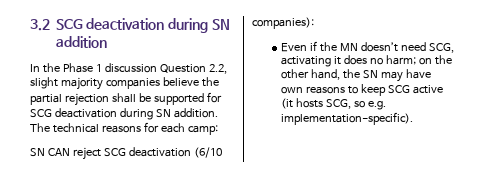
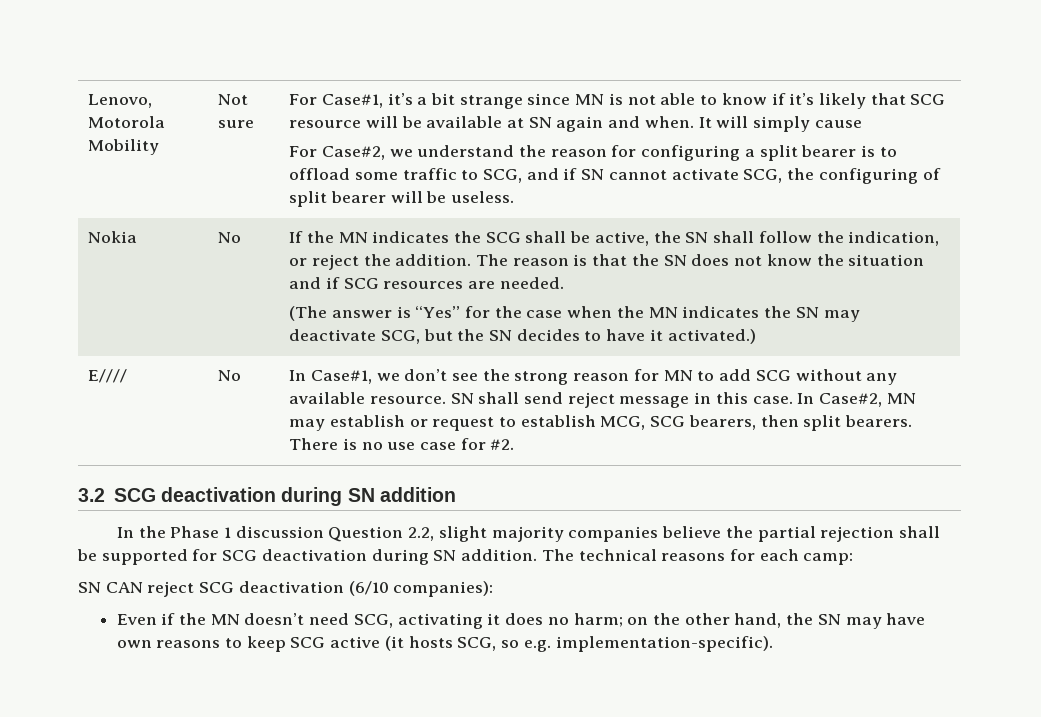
+ Lenovo, Motorola Mobility | Not sure | For Case#1, it’s a bit strange since MN is not able to know if it’s likely that SCG resource will be available at SN again and when. It will simply cause
+ For Case#2, we understand the reason for configuring a split bearer is to offload some traffic to SCG, and if SN cannot activate SCG, the configuring of split bearer will be useless.
+ Nokia | No | If the MN indicates the SCG shall be active, the SN shall follow the indication, or reject the addition. The reason is that the SN does not know the situation and if SCG resources are needed.
+ (The answer is “Yes” for the case when the MN indicates the SN may deactivate SCG, but the SN decides to have it activated.)
+ E//// | No | In Case#1, we don’t see the strong reason for MN to add SCG without any available resource. SN shall send reject message in this case. In Case#2, MN may establish or request to establish MCG, SCG bearers, then split bearers. There is no use case for #2.

